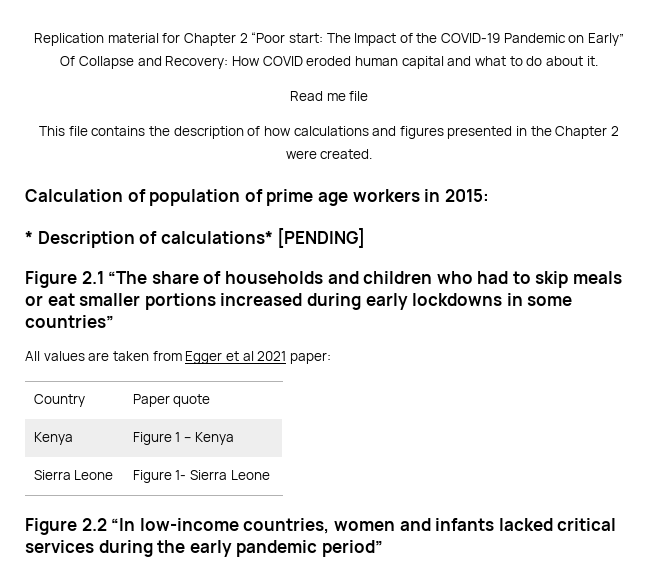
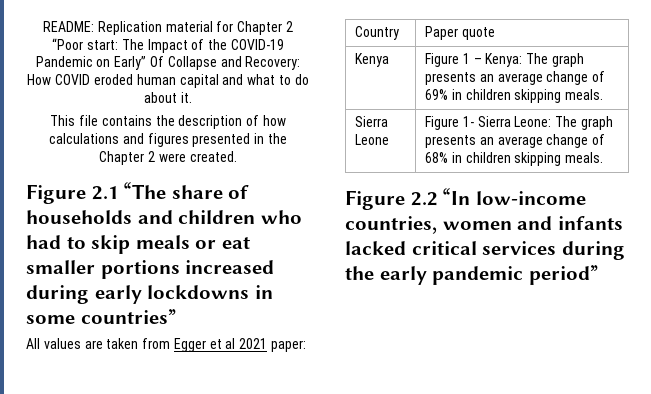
- Replication material for Chapter 2 “Poor start: The Impact of the COVID-19 Pandemic on Early” Of Collapse and Recovery: How COVID eroded human capital and what to do about it.
+ README: Replication material for Chapter 2 “Poor start: The Impact of the COVID-19 Pandemic on Early” Of Collapse and Recovery: How COVID eroded human capital and what to do about it.
- Read me file
- Calculation of population of prime age workers in 2015:
- * Description of calculations* [PENDING]
- Kenya | Figure 1 – Kenya
+ Kenya | Figure 1 – Kenya: The graph presents an average change of 69% in children skipping meals.
- Sierra Leone | Figure 1- Sierra Leone
+ Sierra Leone | Figure 1- Sierra Leone: The graph presents an average change of 68% in children skipping meals.

